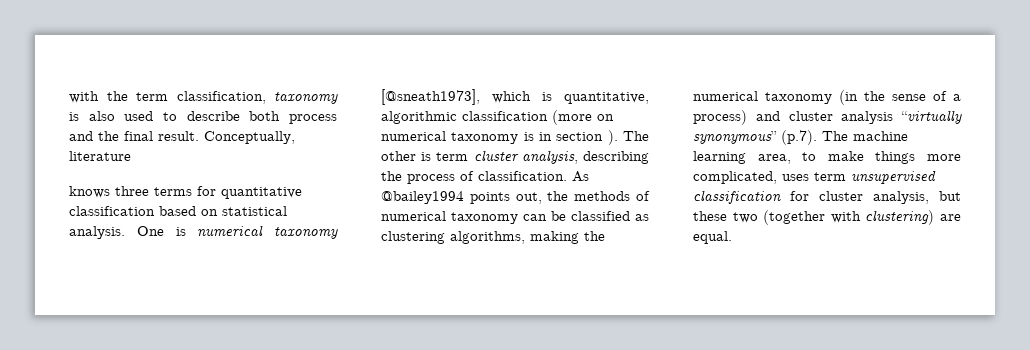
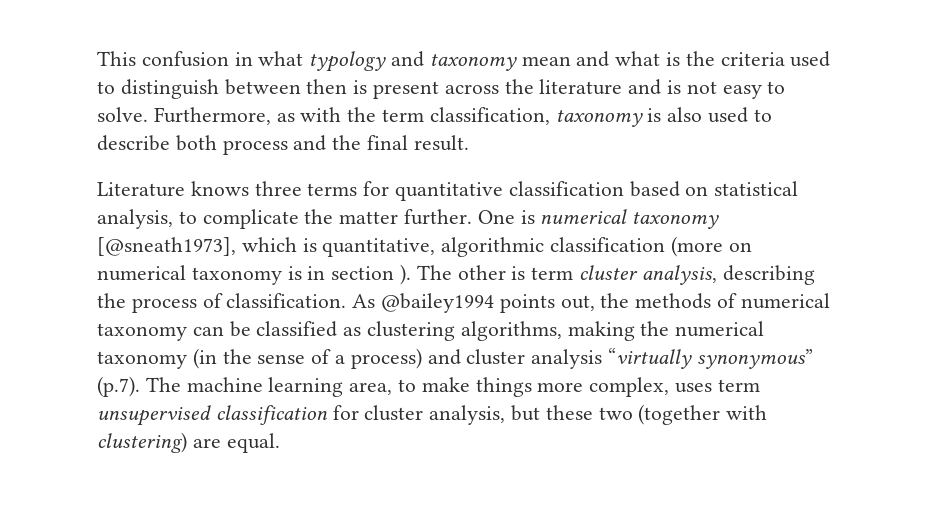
- with the term classification, taxonomy is also used to describe both process and the final result. Conceptually, literature
- knows three terms for quantitative classification based on statistical analysis.
+ This confusion in what typology and taxonomy mean and what is the criteria used to distinguish between then is present across the literature and is not easy to solve. Furthermore, as with the term classification, taxonomy is also used to describe both process and the final result.
+ Literature knows three terms for quantitative classification based on statistical analysis, to complicate the matter further.
- As @bailey1994 points out, the methods of numerical taxonomy can be classified as clustering algorithms, making the numerical taxonomy (in the sense of a process) and cluster analysis “virtually synonymous” (p.7). The machine learning area, to make things more complicated, uses term unsupervised classification for cluster analysis, but these two (together with clustering) are equal.
+ As @bailey1994 points out, the methods of numerical taxonomy can be classified as clustering algorithms, making the numerical taxonomy (in the sense of a process) and cluster analysis “virtually synonymous” (p.7). The machine learning area, to make things more complex, uses term unsupervised classification for cluster analysis, but these two (together with clustering) are equal.

